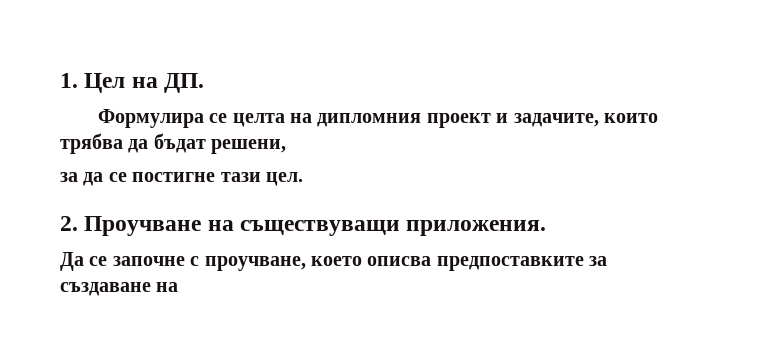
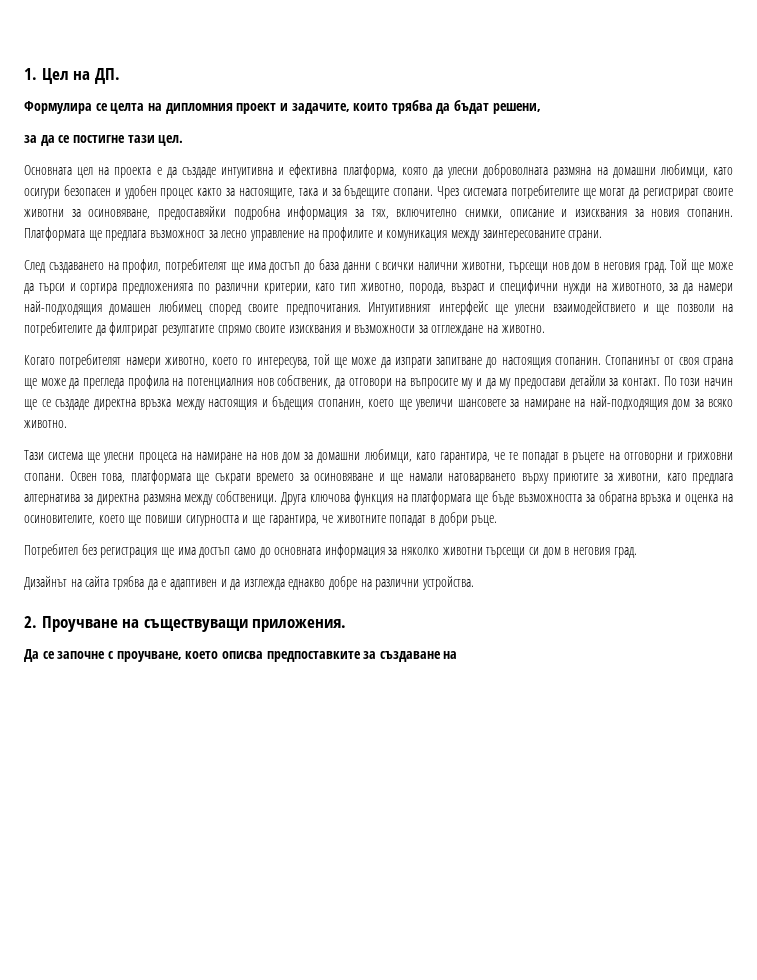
+ Основната цел на проекта е да създаде интуитивна и ефективна платформа, която да улесни доброволната размяна на домашни любимци, като осигури безопасен и удобен процес както за настоящите, така и за бъдещите стопани. Чрез системата потребителите ще могат да регистрират своите животни за осиновяване, предоставяйки подробна информация за тях, включително снимки, описание и изисквания за новия стопанин. Платформата ще предлага възможност за лесно управление на профилите и комуникация между заинтересованите страни.
+ След създаването на профил, потребителят ще има достъп до база данни с всички налични животни, търсещи нов дом в неговия град. Той ще може да търси и сортира предложенията по различни критерии, като тип животно, порода, възраст и специфични нужди на животното, за да намери най-подходящия домашен любимец според своите предпочитания. Интуитивният интерфейс ще улесни взаимодействието и ще позволи на потребителите да филтрират резултатите спрямо своите изисквания и възможности за отглеждане на животно.
+ Когато потребителят намери животно, което го интересува, той ще може да изпрати запитване до настоящия стопанин. Стопанинът от своя страна ще може да прегледа профила на потенциалния нов собственик, да отговори на въпросите му и да му предостави детайли за контакт. По този начин ще се създаде директна връзка между настоящия и бъдещия стопанин, което ще увеличи шансовете за намиране на най-подходящия дом за всяко животно.
+ Тази система ще улесни процеса на намиране на нов дом за домашни любимци, като гарантира, че те попадат в ръцете на отговорни и грижовни стопани. Освен това, платформата ще съкрати времето за осиновяване и ще намали натоварването върху приютите за животни, като предлага алтернатива за директна размяна между собственици. Друга ключова функция на платформата ще бъде възможността за обратна връзка и оценка на осиновителите, което ще повиши сигурността и ще гарантира, че животните попадат в добри ръце.
+ Потребител без регистрация ще има достъп само до основната информация за няколко животни търсещи си дом в неговия град.
+ Дизайнът на сайта трябва да е адаптивен и да изглежда еднакво добре на различни устройства.

